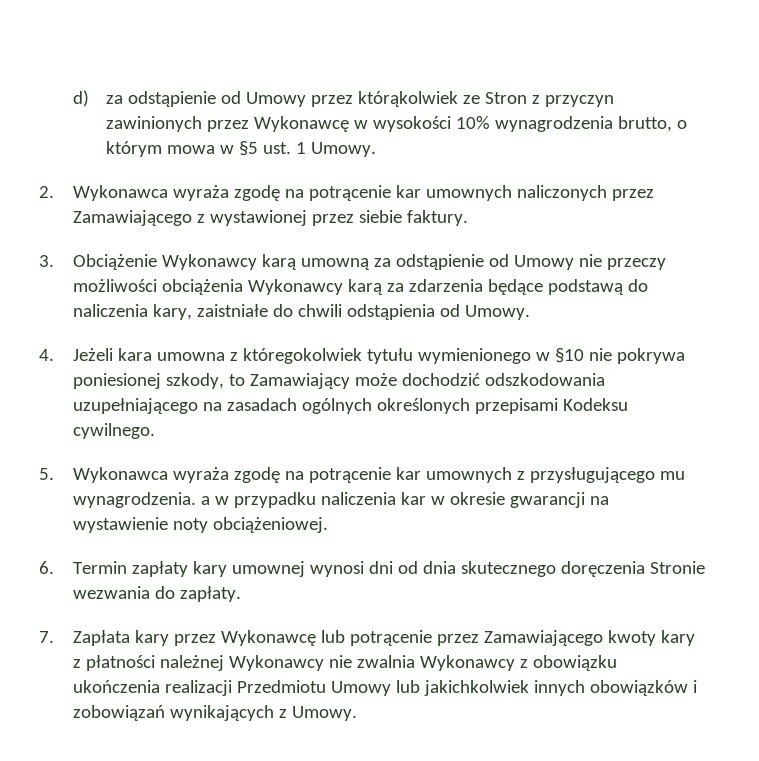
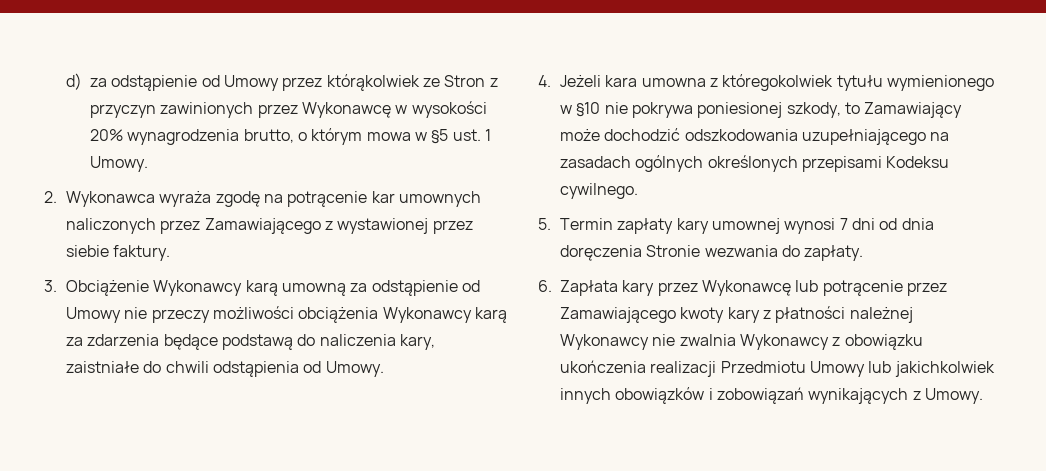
- d) za odstąpienie od Umowy przez którąkolwiek ze Stron z przyczyn zawinionych przez Wykonawcę w wysokości 10% wynagrodzenia brutto, o którym mowa w §5 ust. 1 Umowy.
+ d) za odstąpienie od Umowy przez którąkolwiek ze Stron z przyczyn zawinionych przez Wykonawcę w wysokości 20% wynagrodzenia brutto, o którym mowa w §5 ust. 1 Umowy.
- 5. Wykonawca wyraża zgodę na potrącenie kar umownych z przysługującego mu wynagrodzenia. a w przypadku naliczenia kar w okresie gwarancji na wystawienie noty obciążeniowej.
- 6. Termin zapłaty kary umownej wynosi dni od dnia skutecznego doręczenia Stronie wezwania do zapłaty.
+ 5. Termin zapłaty kary umownej wynosi 7 dni od dnia doręczenia Stronie wezwania do zapłaty.
- 7. Zapłata kary przez Wykonawcę lub potrącenie przez Zamawiającego kwoty kary z płatności należnej Wykonawcy nie zwalnia Wykonawcy z obowiązku ukończenia realizacji Przedmiotu Umowy lub jakichkolwiek innych obowiązków i zobowiązań wynikających z Umowy.
+ 6. Zapłata kary przez Wykonawcę lub potrącenie przez Zamawiającego kwoty kary z płatności należnej Wykonawcy nie zwalnia Wykonawcy z obowiązku ukończenia realizacji Przedmiotu Umowy lub jakichkolwiek innych obowiązków i zobowiązań wynikających z Umowy.

